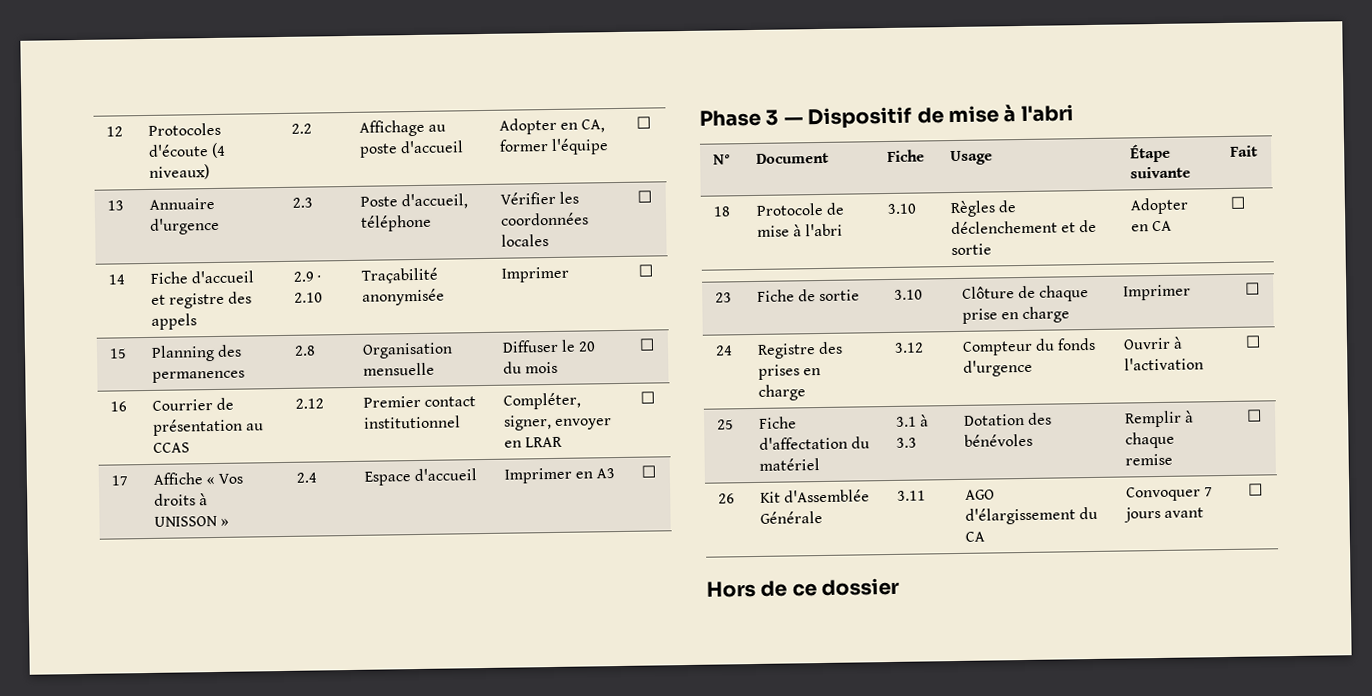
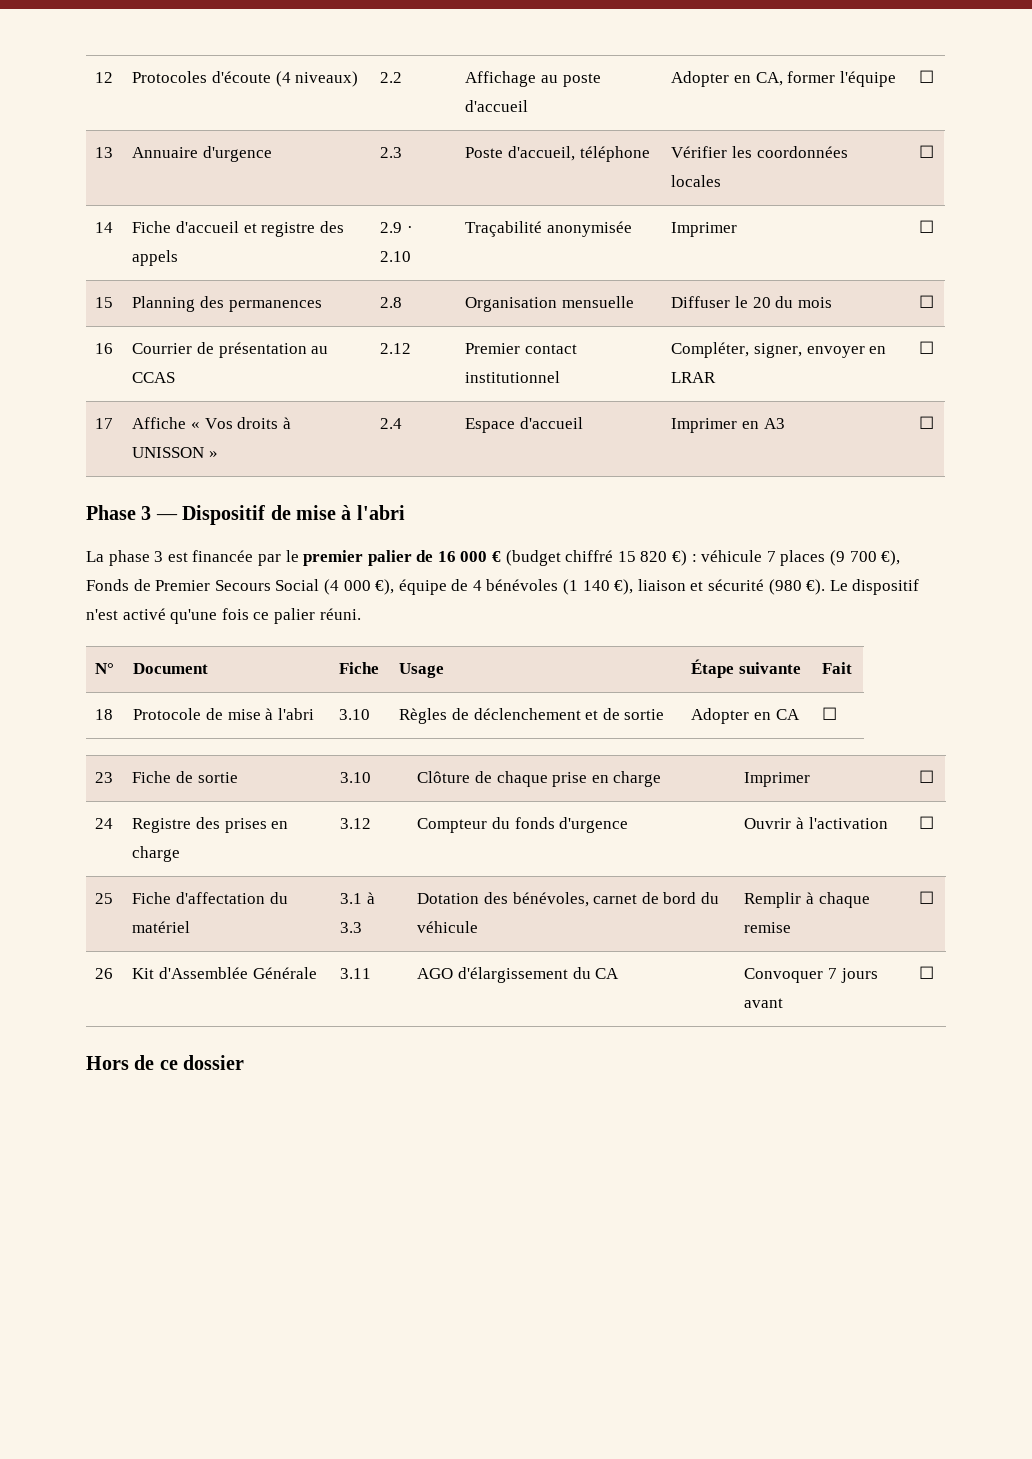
+ La phase 3 est financée par le premier palier de 16 000 € (budget chiffré 15 820 €) : véhicule 7 places (9 700 €), Fonds de Premier Secours Social (4 000 €), équipe de 4 bénévoles (1 140 €), liaison et sécurité (980 €). Le dispositif n'est activé qu'une fois ce palier réuni.
- 25 | Fiche d'affectation du matériel | 3.1 à 3.3 | Dotation des bénévoles | Remplir à chaque remise | ☐
+ 25 | Fiche d'affectation du matériel | 3.1 à 3.3 | Dotation des bénévoles, carnet de bord du véhicule | Remplir à chaque remise | ☐

